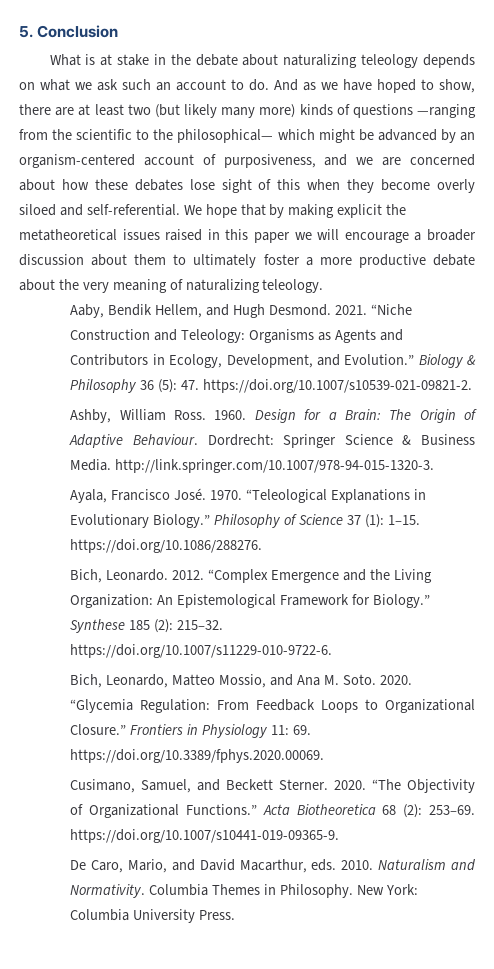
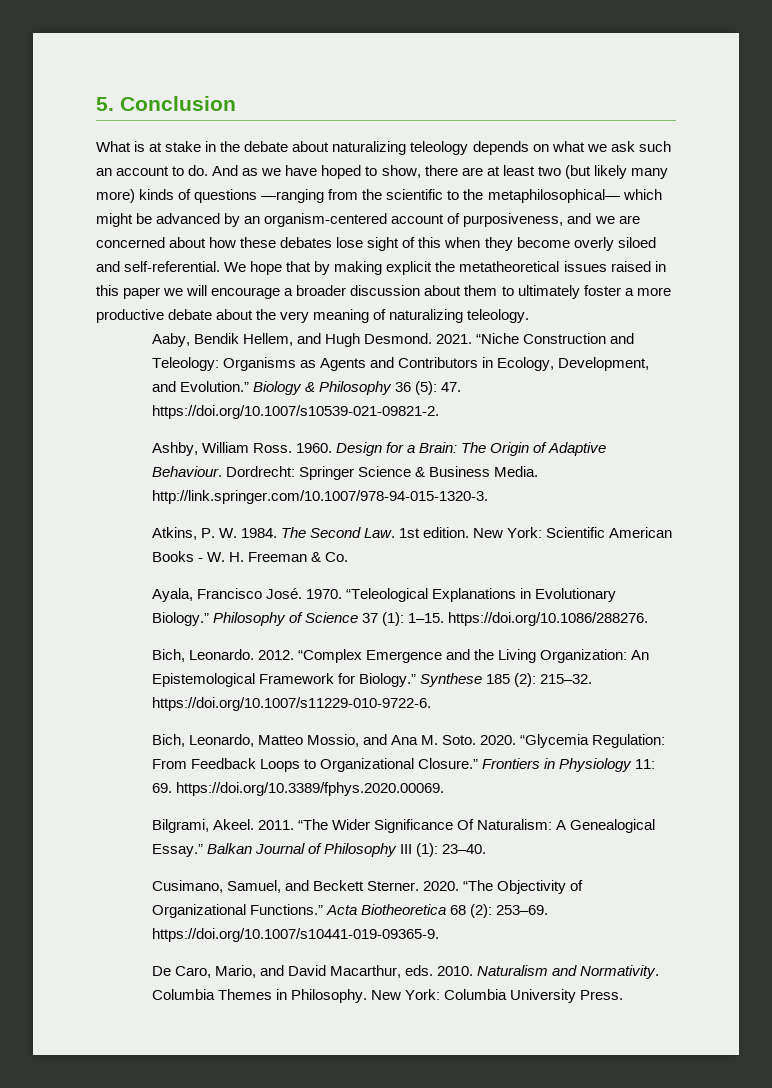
- And as we have hoped to show, there are at least two (but likely many more) kinds of questions —ranging from the scientific to the philosophical— which might be advanced by an organism-centered account of purposiveness, and we are concerned about how these debates lose sight of this when they become overly siloed and self-referential.
+ And as we have hoped to show, there are at least two (but likely many more) kinds of questions —ranging from the scientific to the metaphilosophical— which might be advanced by an organism-centered account of purposiveness, and we are concerned about how these debates lose sight of this when they become overly siloed and self-referential.
+ Atkins, P. W. 1984. The Second Law. 1st edition. New York: Scientific American Books - W. H. Freeman & Co.
+ Bilgrami, Akeel. 2011. “The Wider Significance Of Naturalism: A Genealogical Essay.” Balkan Journal of Philosophy III (1): 23–40.

